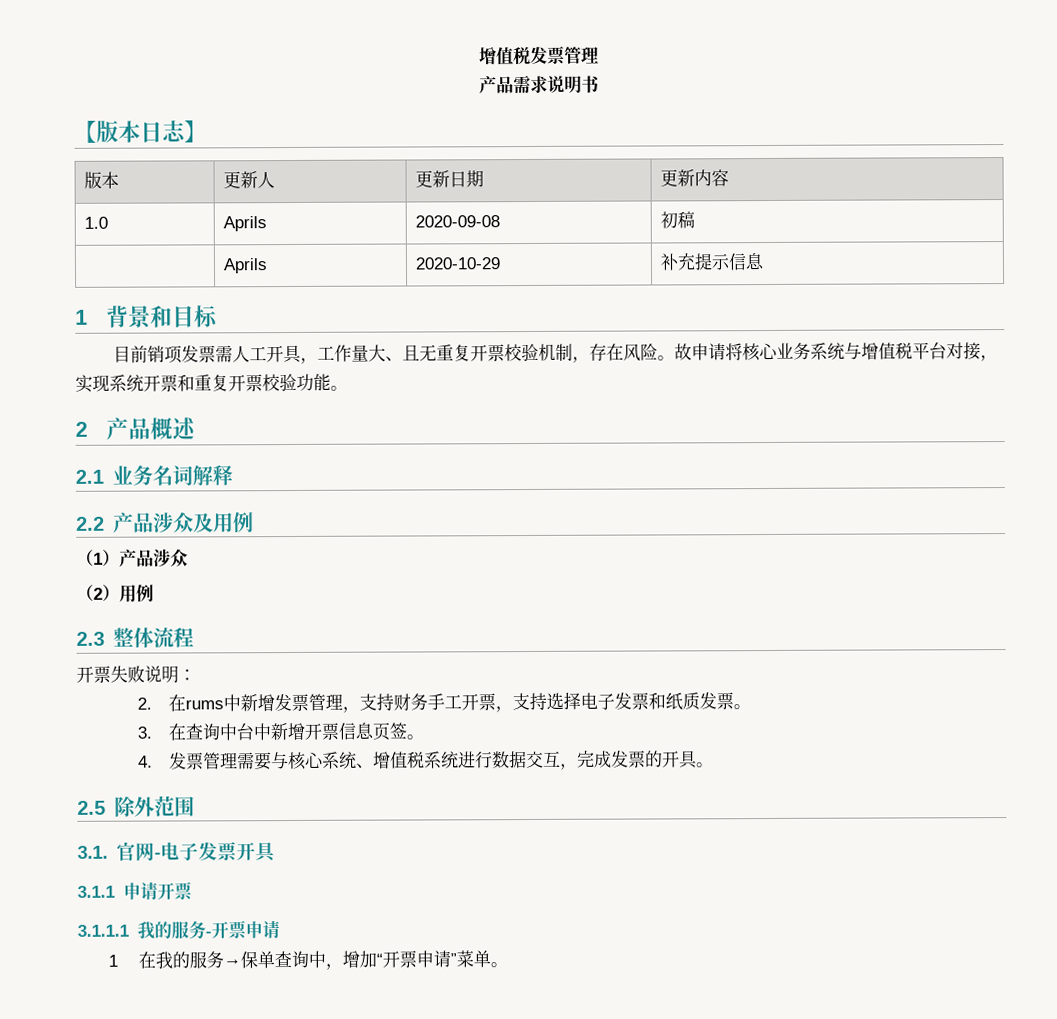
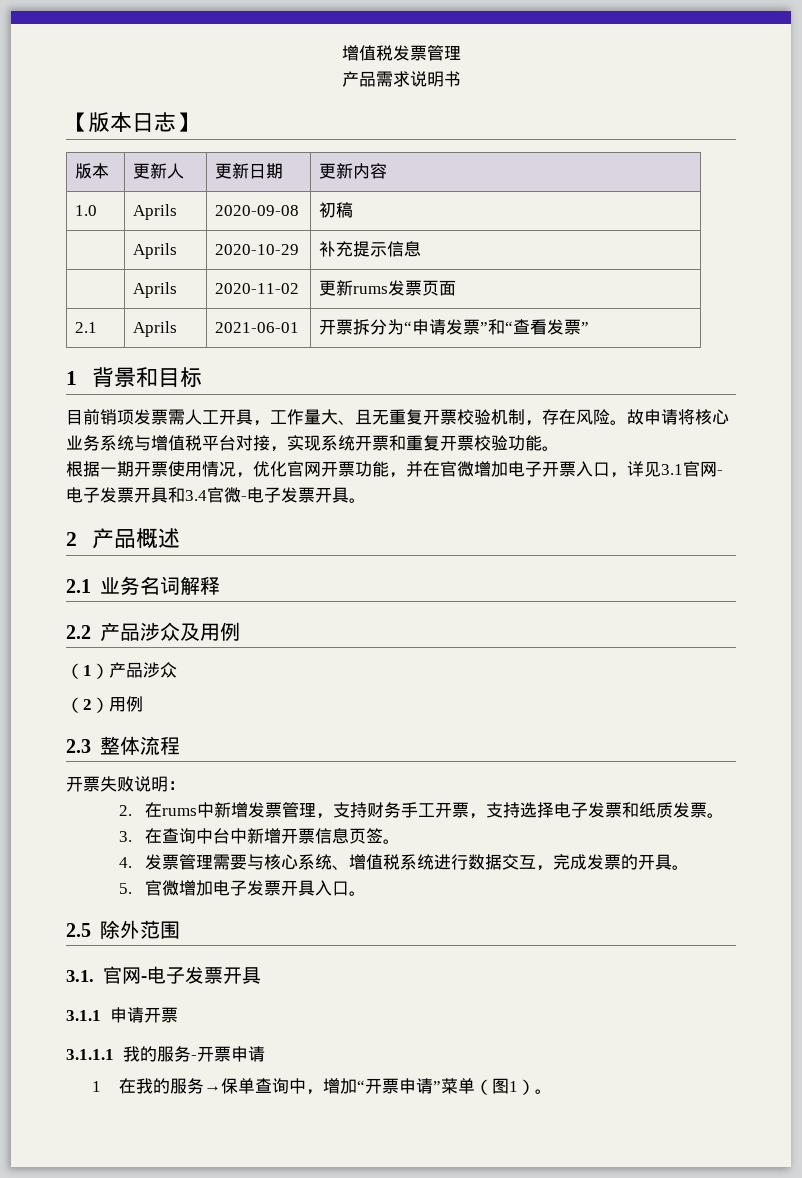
+ | Aprils | 2020-11-02 | 更新rums发票页面
+ 2.1 | Aprils | 2021-06-01 | 开票拆分为“申请发票”和“查看发票”
+ 根据一期开票使用情况，优化官网开票功能，并在官微增加电子开票入口，详见3.1官网-电子发票开具和3.4官微-电子发票开具。
+ 5.官微增加电子发票开具入口。
- 1在我的服务→保单查询中，增加“开票申请”菜单。
+ 1在我的服务→保单查询中，增加“开票申请”菜单（图1）。

